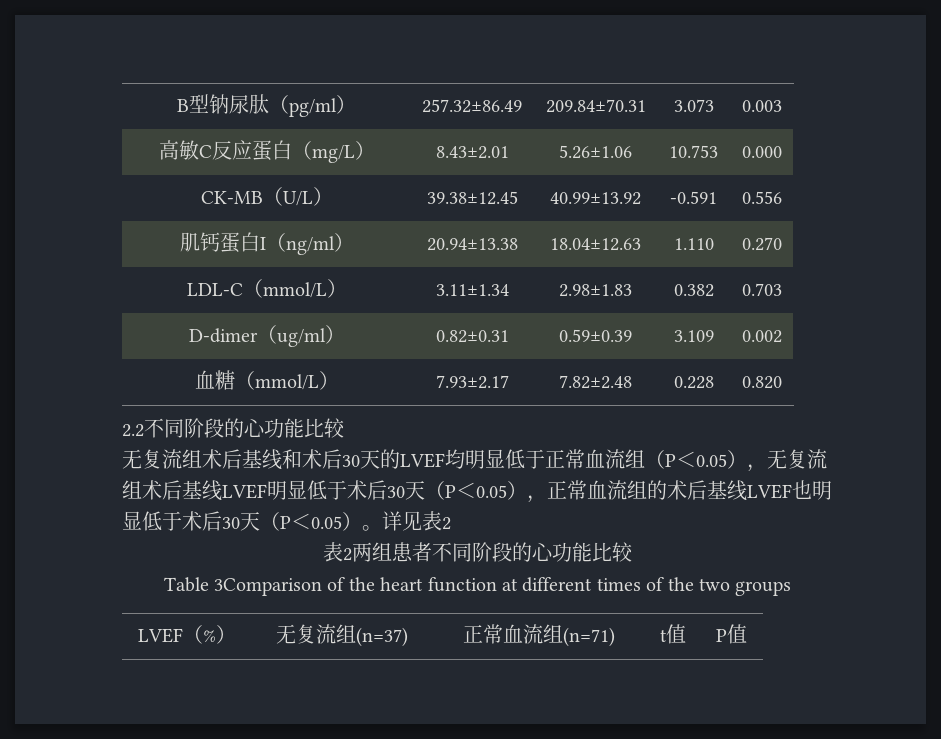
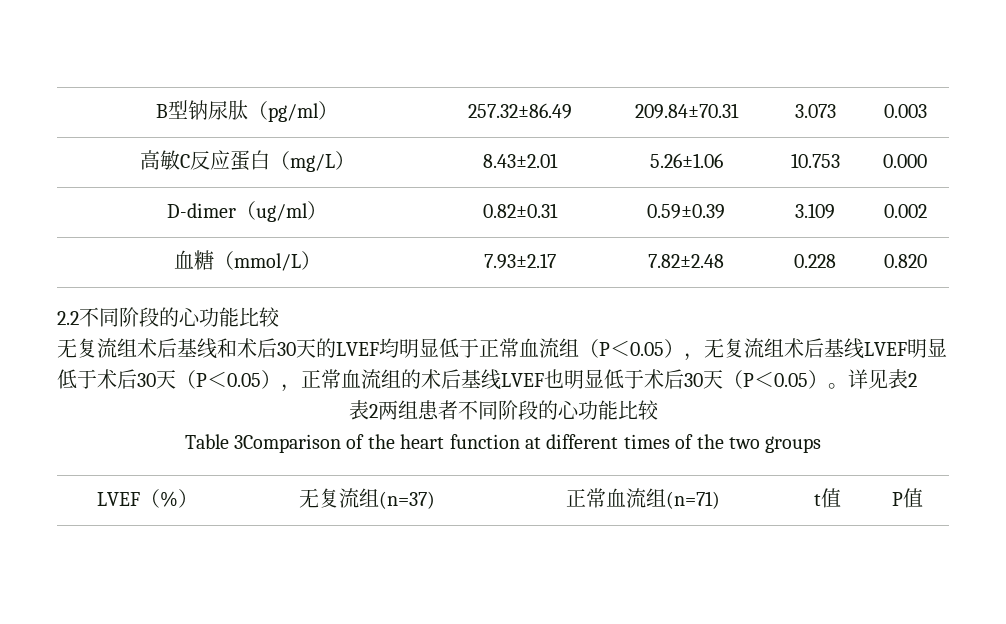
- CK-MB（U/L） | 39.38±12.45 | 40.99±13.92 | -0.591 | 0.556
- 肌钙蛋白I（ng/ml） | 20.94±13.38 | 18.04±12.63 | 1.110 | 0.270
- LDL-C（mmol/L） | 3.11±1.34 | 2.98±1.83 | 0.382 | 0.703

